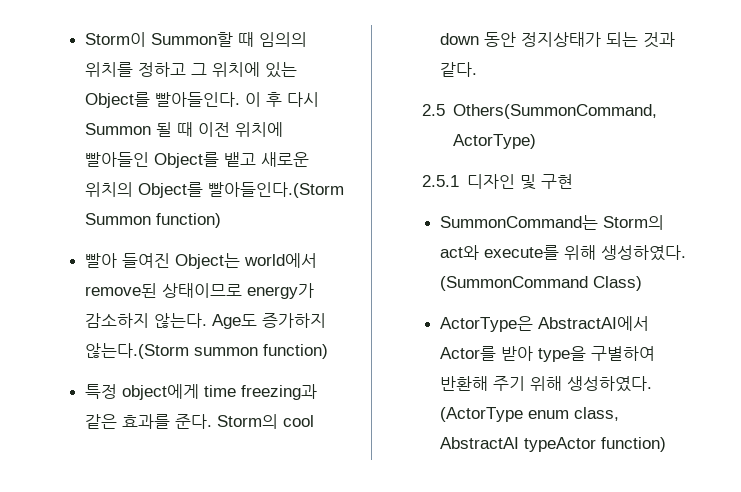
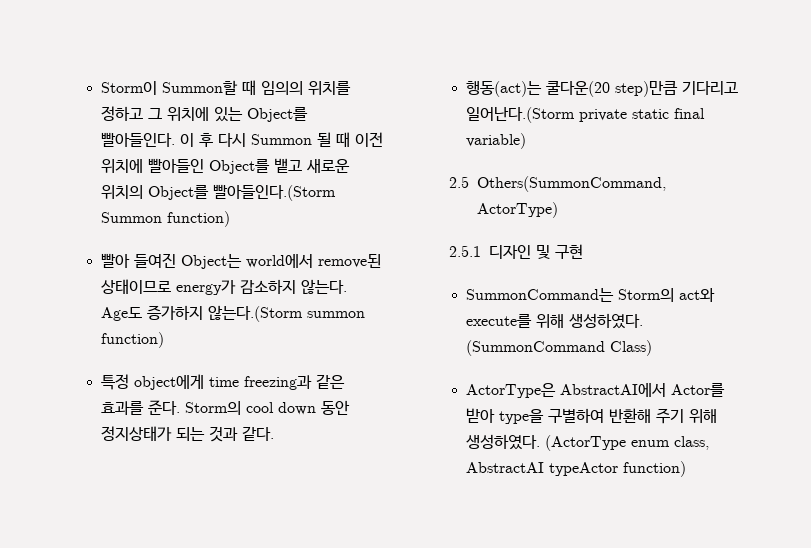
+ 행동(act)는 쿨다운(20 step)만큼 기다리고 일어난다.(Storm private static final variable)

